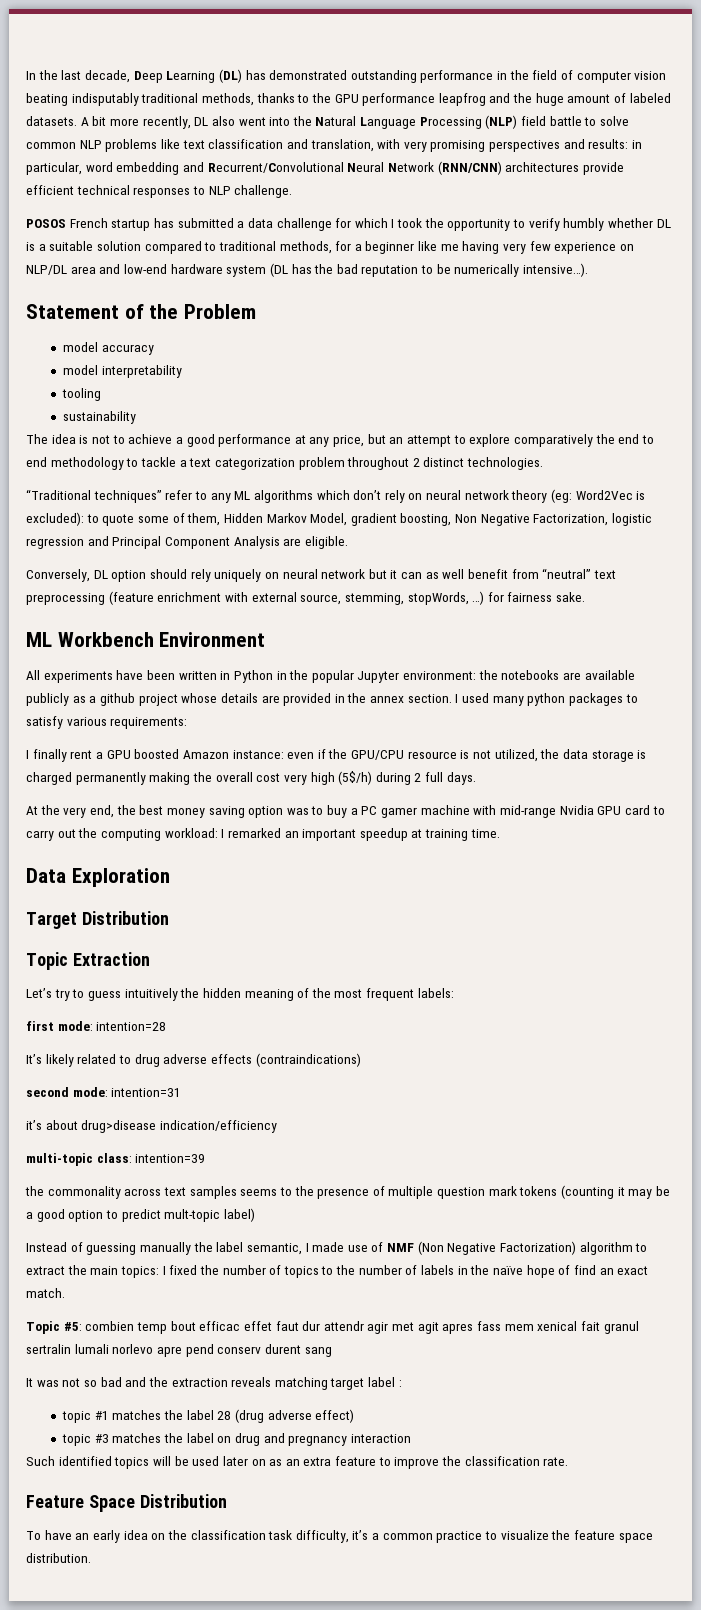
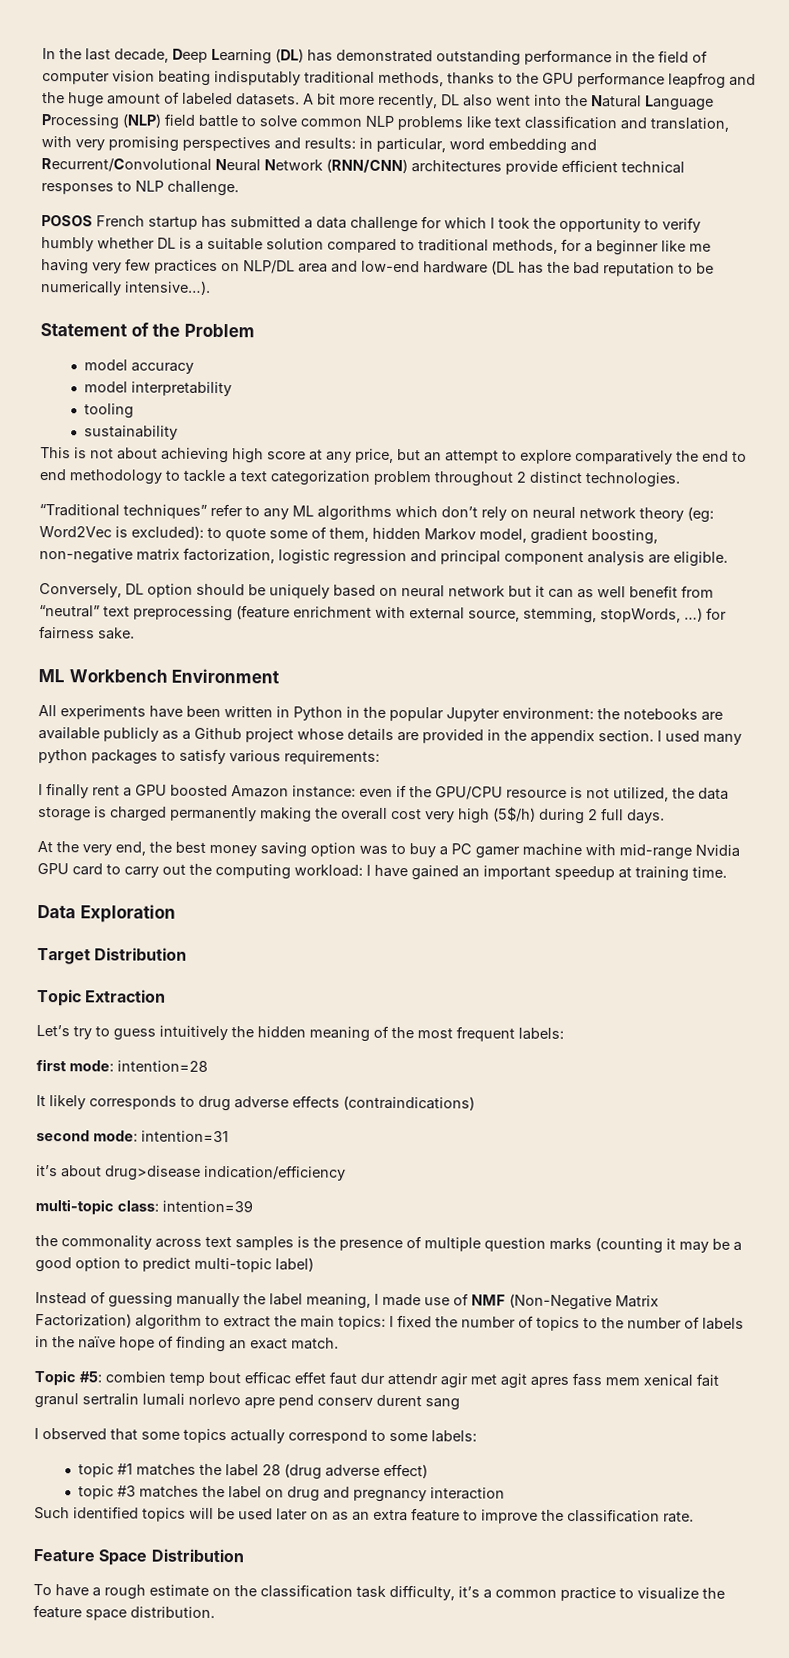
- POSOS French startup has submitted a data challenge for which I took the opportunity to verify humbly whether DL is a suitable solution compared to traditional methods, for a beginner like me having very few experience on NLP/DL area and low-end hardware system (DL has the bad reputation to be numerically intensive…).
+ POSOS French startup has submitted a data challenge for which I took the opportunity to verify humbly whether DL is a suitable solution compared to traditional methods, for a beginner like me having very few practices on NLP/DL area and low-end hardware (DL has the bad reputation to be numerically intensive…).
- The idea is not to achieve a good performance at any price, but an attempt to explore comparatively the end to end methodology to tackle a text categorization problem throughout 2 distinct technologies.
+ This is not about achieving high score at any price, but an attempt to explore comparatively the end to end methodology to tackle a text categorization problem throughout 2 distinct technologies.
- “Traditional techniques” refer to any ML algorithms which don’t rely on neural network theory (eg: Word2Vec is excluded): to quote some of them, Hidden Markov Model, gradient boosting, Non Negative Factorization, logistic regression and Principal Component Analysis are eligible.
+ “Traditional techniques” refer to any ML algorithms which don’t rely on neural network theory (eg: Word2Vec is excluded): to quote some of them, hidden Markov model, gradient boosting, non-negative matrix factorization, logistic regression and principal component analysis are eligible.
- Conversely, DL option should rely uniquely on neural network but it can as well benefit from “neutral” text preprocessing (feature enrichment with external source, stemming, stopWords, …) for fairness sake.
+ Conversely, DL option should be uniquely based on neural network but it can as well benefit from “neutral” text preprocessing (feature enrichment with external source, stemming, stopWords, …) for fairness sake.
- All experiments have been written in Python in the popular Jupyter environment: the notebooks are available publicly as a github project whose details are provided in the annex section.
+ All experiments have been written in Python in the popular Jupyter environment: the notebooks are available publicly as a Github project whose details are provided in the appendix section.
- At the very end, the best money saving option was to buy a PC gamer machine with mid-range Nvidia GPU card to carry out the computing workload: I remarked an important speedup at training time.
+ At the very end, the best money saving option was to buy a PC gamer machine with mid-range Nvidia GPU card to carry out the computing workload: I have gained an important speedup at training time.
- It’s likely related to drug adverse effects (contraindications)
+ It likely corresponds to drug adverse effects (contraindications)
- the commonality across text samples seems to the presence of multiple question mark tokens (counting it may be a good option to predict mult-topic label)
+ the commonality across text samples is the presence of multiple question marks (counting it may be a good option to predict multi-topic label)
- Instead of guessing manually the label semantic, I made use of NMF (Non Negative Factorization) algorithm to extract the main topics: I fixed the number of topics to the number of labels in the naïve hope of find an exact match.
+ Instead of guessing manually the label meaning, I made use of NMF (Non-Negative Matrix Factorization) algorithm to extract the main topics: I fixed the number of topics to the number of labels in the naïve hope of finding an exact match.
- It was not so bad and the extraction reveals matching target label :
+ I observed that some topics actually correspond to some labels:
- To have an early idea on the classification task difficulty, it’s a common practice to visualize the feature space distribution.
+ To have a rough estimate on the classification task difficulty, it’s a common practice to visualize the feature space distribution.

